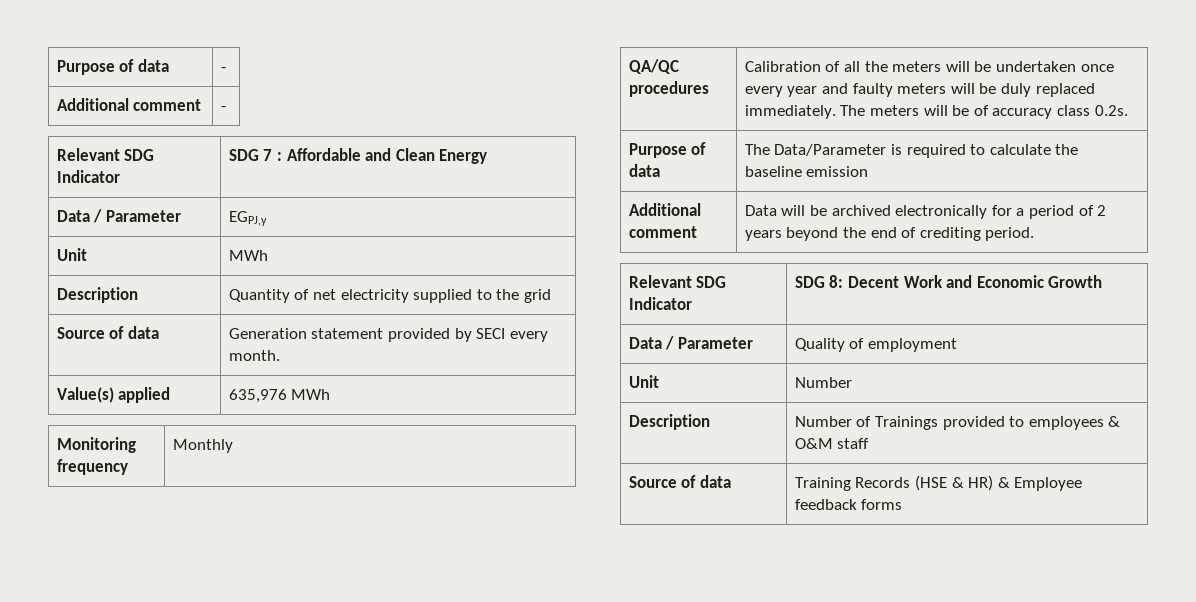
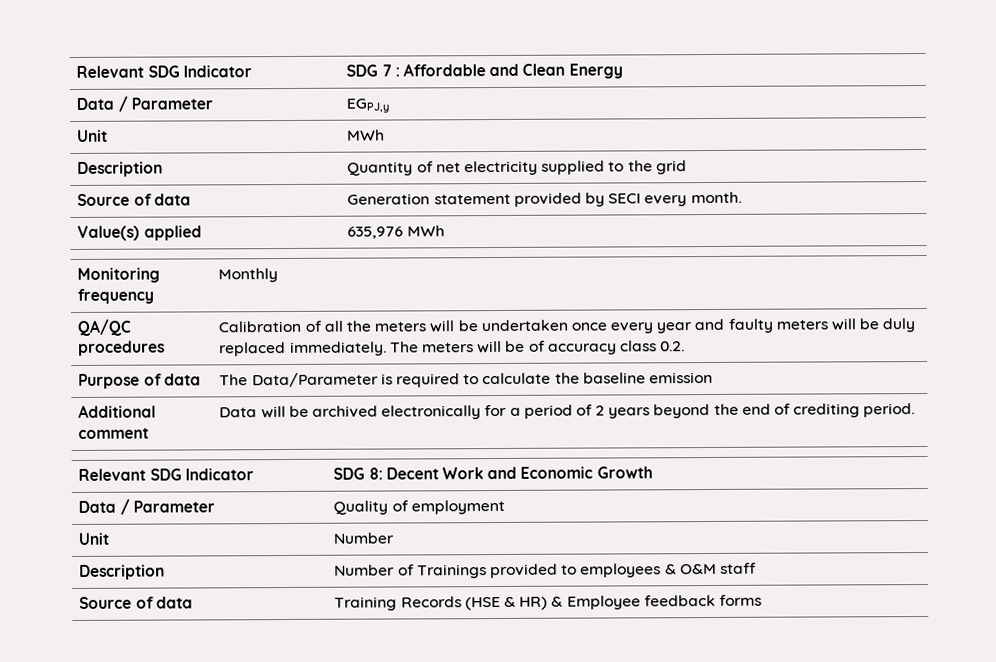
- Purpose of data | -
- Additional comment | -
- QA/QC procedures | Calibration of all the meters will be undertaken once every year and faulty meters will be duly replaced immediately. The meters will be of accuracy class 0.2s.
+ QA/QC procedures | Calibration of all the meters will be undertaken once every year and faulty meters will be duly replaced immediately. The meters will be of accuracy class 0.2.

